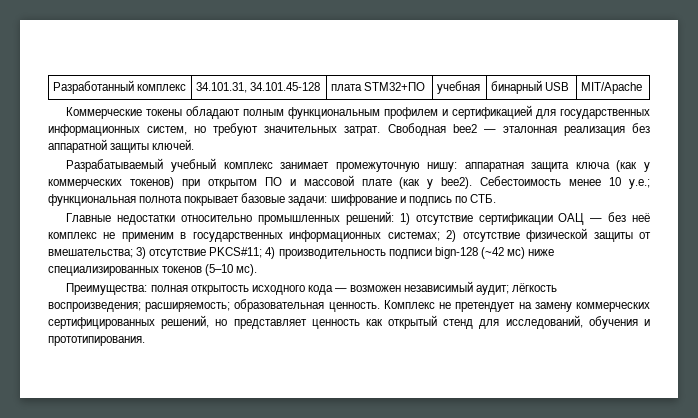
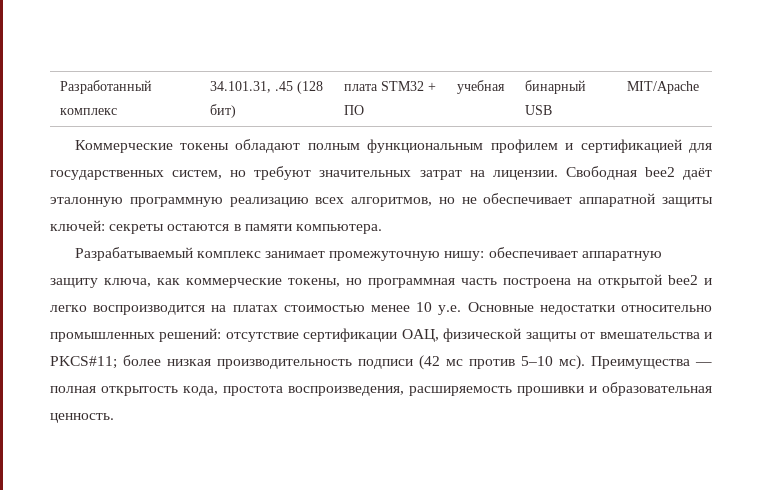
- Разработанный комплекс | 34.101.31, 34.101.45-128 | плата STM32+ПО | учебная | бинарный USB | MIT/Apache
+ Разработанный комплекс | 34.101.31, .45 (128 бит) | плата STM32 + ПО | учебная | бинарный USB | MIT/Apache
- Коммерческие токены обладают полным функциональным профилем и сертификацией для государственных информационных систем, но требуют значительных затрат. Свободная bee2 — эталонная реализация без аппаратной защиты ключей.
+ Коммерческие токены обладают полным функциональным профилем и сертификацией для государственных систем, но требуют значительных затрат на лицензии. Свободная bee2 даёт эталонную программную реализацию всех алгоритмов, но не обеспечивает аппаратной защиты ключей: секреты остаются в памяти компьютера.
- Разрабатываемый учебный комплекс занимает промежуточную нишу: аппаратная защита ключа (как у коммерческих токенов) при открытом ПО и массовой плате (как у bee2). Себестоимость менее 10 у.е.; функциональная полнота покрывает базовые задачи: шифрование и подпись по СТБ.
- Главные недостатки относительно промышленных решений: 1) отсутствие сертификации ОАЦ — без неё комплекс не применим в государственных информационных системах; 2) отсутствие физической защиты от вмешательства; 3) отсутствие PKCS#11; 4) производительность подписи bign-128 (~42 мс) ниже специализированных токенов (5–10 мс).
- Преимущества: полная открытость исходного кода — возможен независимый аудит; лёгкость воспроизведения; расширяемость; образовательная ценность. Комплекс не претендует на замену коммерческих сертифицированных решений, но представляет ценность как открытый стенд для исследований, обучения и прототипирования.
+ Разрабатываемый комплекс занимает промежуточную нишу: обеспечивает аппаратную защиту ключа, как коммерческие токены, но программная часть построена на открытой bee2 и легко воспроизводится на платах стоимостью менее 10 у.е. Основные недостатки относительно промышленных решений: отсутствие сертификации ОАЦ, физической защиты от вмешательства и PKCS#11; более низкая производительность подписи (42 мс против 5–10 мс). Преимущества — полная открытость кода, простота воспроизведения, расширяемость прошивки и образовательная ценность.

